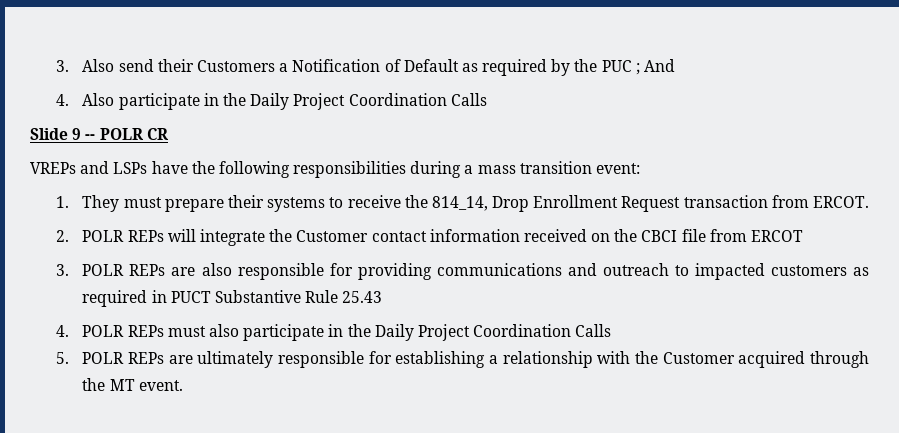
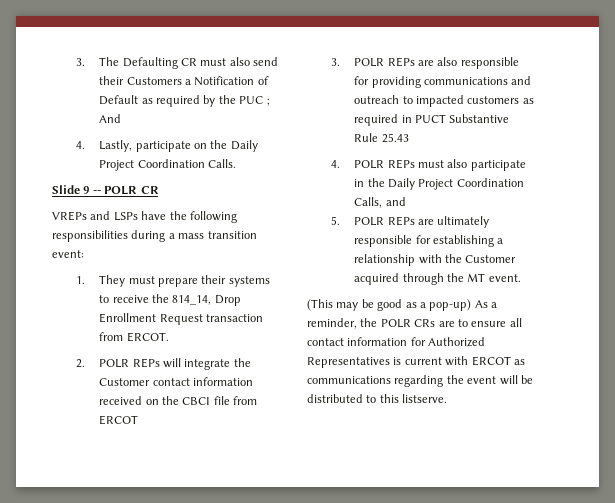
- 3. Also send their Customers a Notification of Default as required by the PUC ; And
+ 3. The Defaulting CR must also send their Customers a Notification of Default as required by the PUC ; And
- 4. Also participate in the Daily Project Coordination Calls
+ 4. Lastly, participate on the Daily Project Coordination Calls.
- 4. POLR REPs must also participate in the Daily Project Coordination Calls
+ 4. POLR REPs must also participate in the Daily Project Coordination Calls, and
+ (This may be good as a pop-up) As a reminder, the POLR CRs are to ensure all contact information for Authorized Representatives is current with ERCOT as communications regarding the event will be distributed to this listserve.

